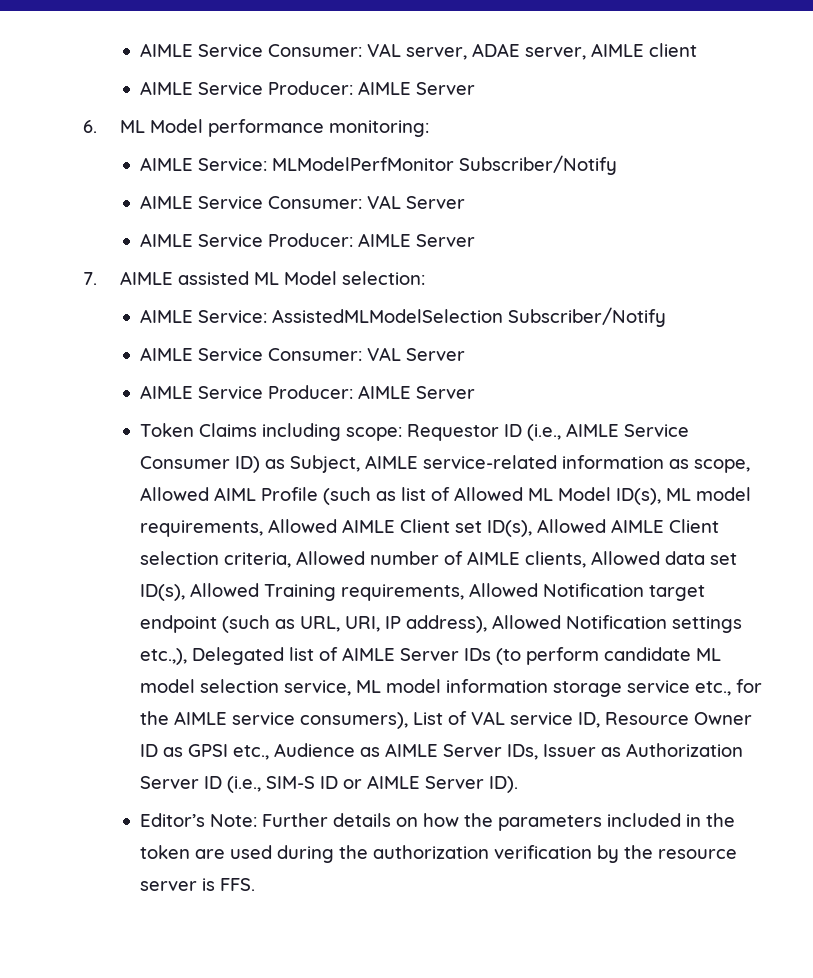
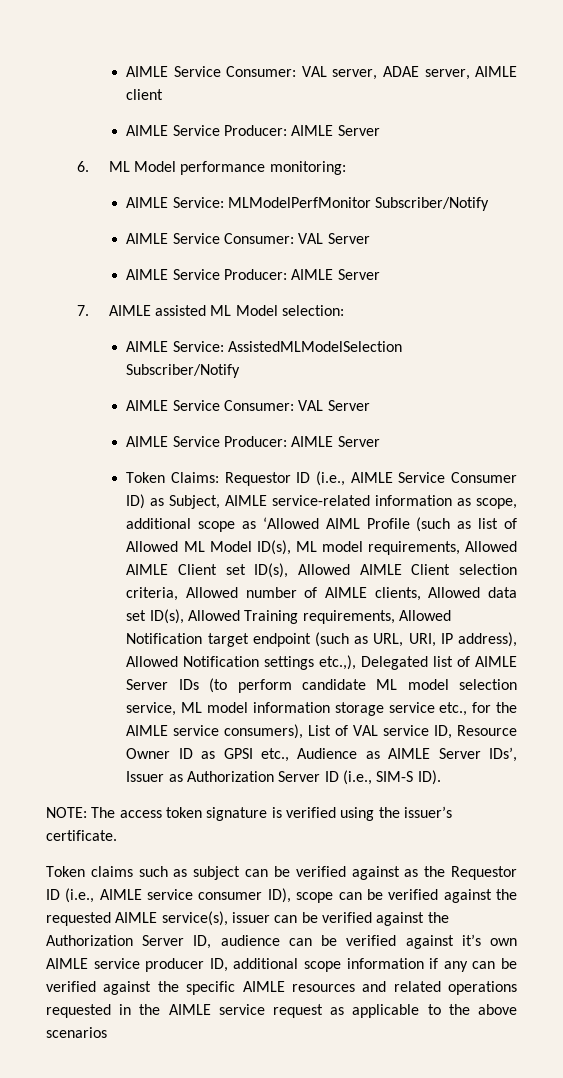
- Token Claims including scope:
+ Token Claims:
- Requestor ID (i.e., AIMLE Service Consumer ID) as Subject, AIMLE service-related information as scope, Allowed AIML Profile (such as list of Allowed ML Model ID(s), ML model requirements, Allowed AIMLE Client set ID(s), Allowed AIMLE Client selection criteria, Allowed number of AIMLE clients, Allowed data set ID(s), Allowed Training requirements, Allowed Notification target endpoint (such as URL, URI, IP address), Allowed Notification settings etc.,), Delegated list of AIMLE Server IDs (to perform candidate ML model selection service, ML model information storage service etc., for the AIMLE service consumers), List of VAL service ID, Resource Owner ID as GPSI etc., Audience as AIMLE Server IDs, Issuer as Authorization Server ID (i.e., SIM-S ID or AIMLE Server ID).
- Editor’s Note: Further details on how the parameters included in the token are used during the authorization verification by the resource server is FFS.
+ Requestor ID (i.e., AIMLE Service Consumer ID) as Subject, AIMLE service-related information as scope, additional scope as ‘Allowed AIML Profile (such as list of Allowed ML Model ID(s), ML model requirements, Allowed AIMLE Client set ID(s), Allowed AIMLE Client selection criteria, Allowed number of AIMLE clients, Allowed data set ID(s), Allowed Training requirements, Allowed Notification target endpoint (such as URL, URI, IP address), Allowed Notification settings etc.,), Delegated list of AIMLE Server IDs (to perform candidate ML model selection service, ML model information storage service etc., for the AIMLE service consumers), List of VAL service ID, Resource Owner ID as GPSI etc., Audience as AIMLE Server IDs’, Issuer as Authorization Server ID (i.e., SIM-S ID).
+ NOTE: The access token signature is verified using the issuer’s certificate.
+ Token claims such as subject can be verified against as the Requestor ID (i.e., AIMLE service consumer ID), scope can be verified against the requested AIMLE service(s), issuer can be verified against the Authorization Server ID, audience can be verified against it’s own AIMLE service producer ID, additional scope information if any can be verified against the specific AIMLE resources and related operations requested in the AIMLE service request as applicable to the above scenarios

